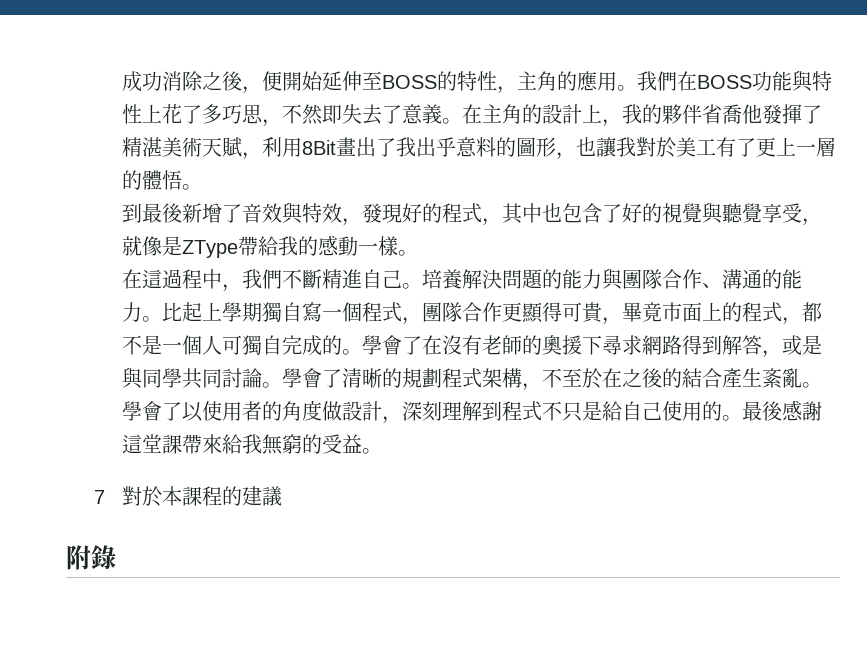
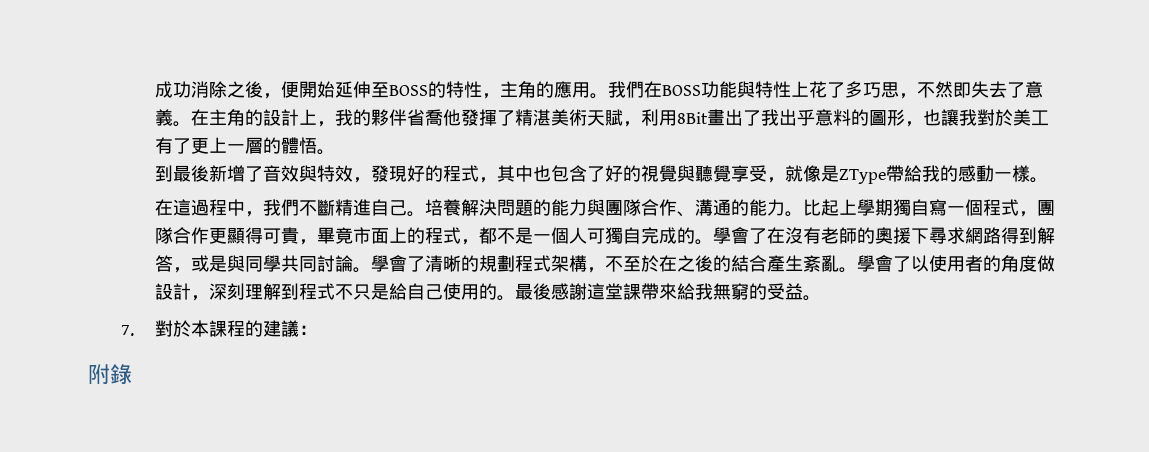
- 7對於本課程的建議
+ 7.對於本課程的建議：

